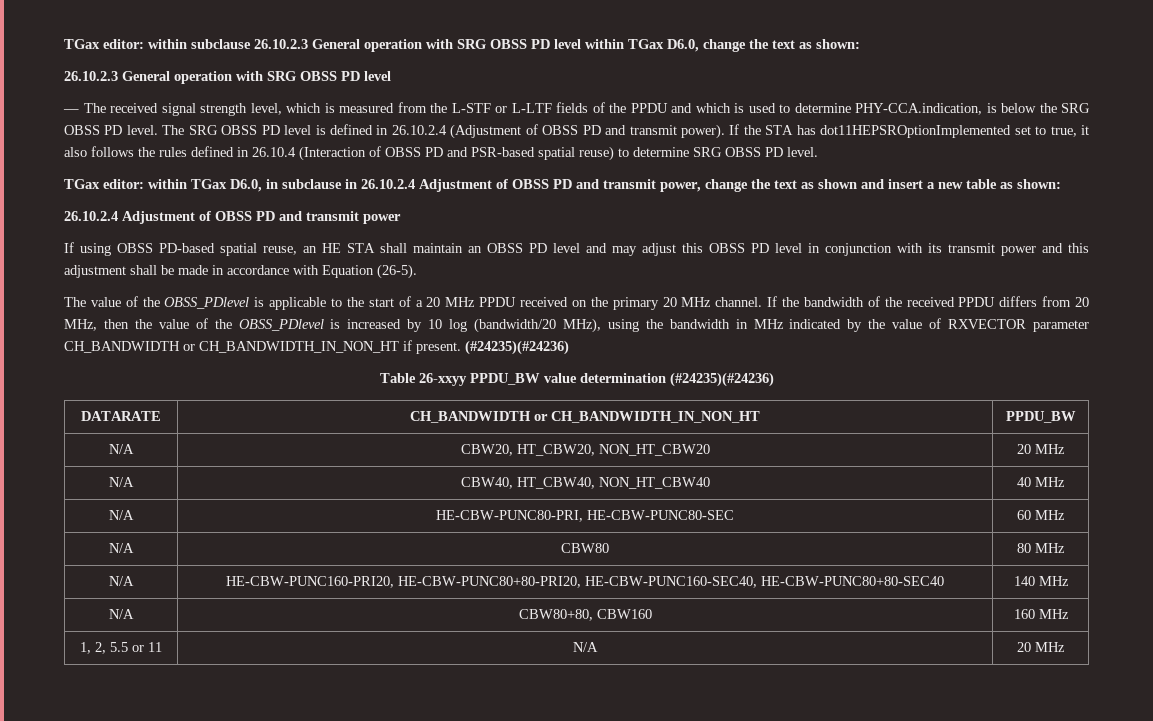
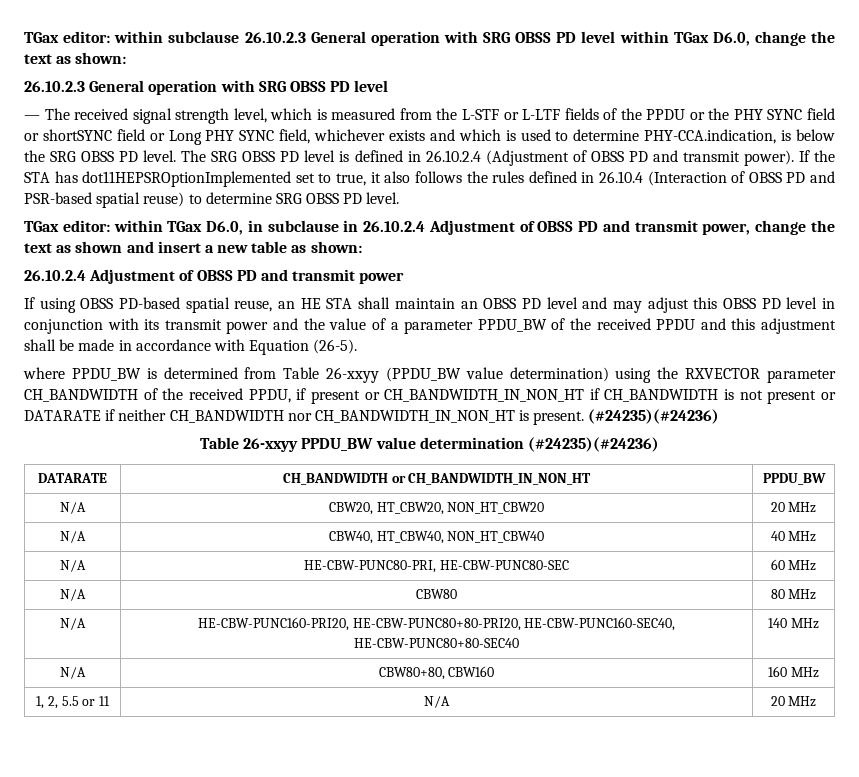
- — The received signal strength level, which is measured from the L-STF or L-LTF fields of the PPDU and which is used to determine PHY-CCA.indication, is below the SRG OBSS PD level.
+ — The received signal strength level, which is measured from the L-STF or L-LTF fields of the PPDU or the PHY SYNC field or shortSYNC field or Long PHY SYNC field, whichever exists and which is used to determine PHY-CCA.indication, is below the SRG OBSS PD level.
- If using OBSS PD-based spatial reuse, an HE STA shall maintain an OBSS PD level and may adjust this OBSS PD level in conjunction with its transmit power and this adjustment shall be made in accordance with Equation (26-5).
+ If using OBSS PD-based spatial reuse, an HE STA shall maintain an OBSS PD level and may adjust this OBSS PD level in conjunction with its transmit power and the value of a parameter PPDU_BW of the received PPDU and this adjustment shall be made in accordance with Equation (26-5).
- The value of the OBSS_PDlevel is applicable to the start of a 20 MHz PPDU received on the primary 20 MHz channel. If the bandwidth of the received PPDU differs from 20 MHz, then the value of the OBSS_PDlevel is increased by 10 log (bandwidth/20 MHz), using the bandwidth in MHz indicated by the value of RXVECTOR parameter CH_BANDWIDTH or CH_BANDWIDTH_IN_NON_HT if present.
+ where PPDU_BW is determined from Table 26-xxyy (PPDU_BW value determination) using the RXVECTOR parameter CH_BANDWIDTH of the received PPDU, if present or CH_BANDWIDTH_IN_NON_HT if CH_BANDWIDTH is not present or DATARATE if neither CH_BANDWIDTH nor CH_BANDWIDTH_IN_NON_HT is present.

